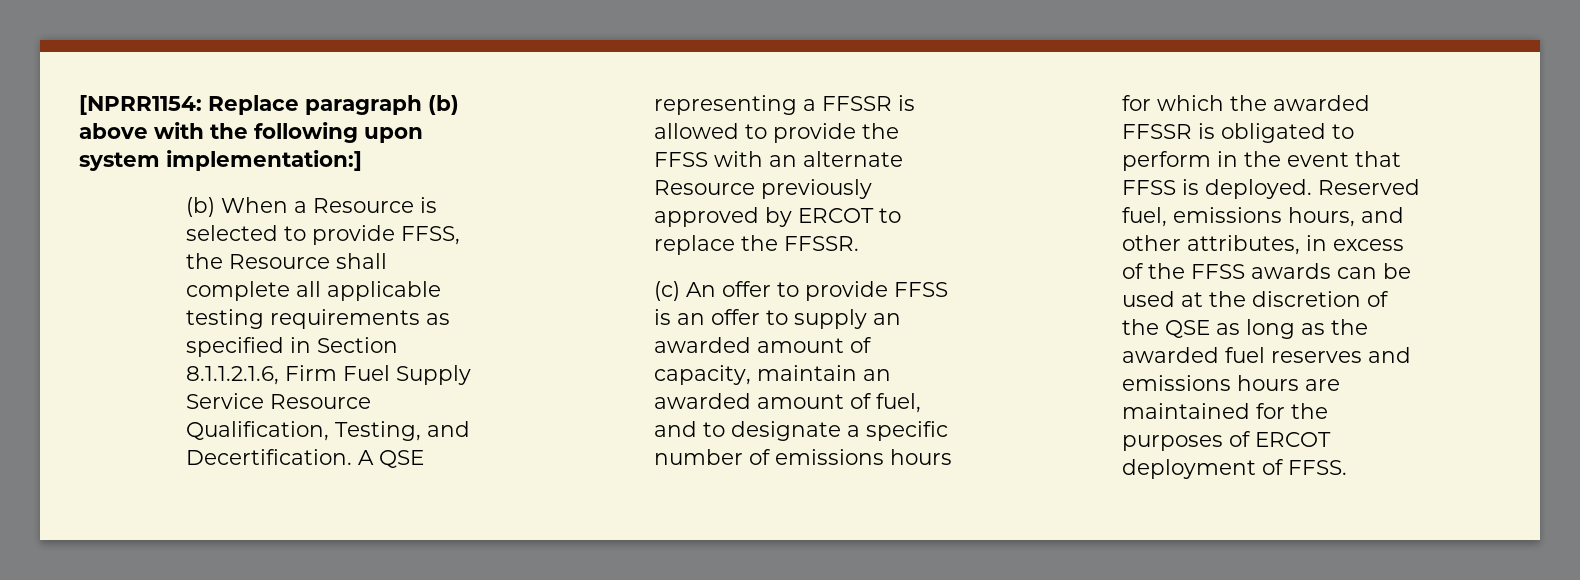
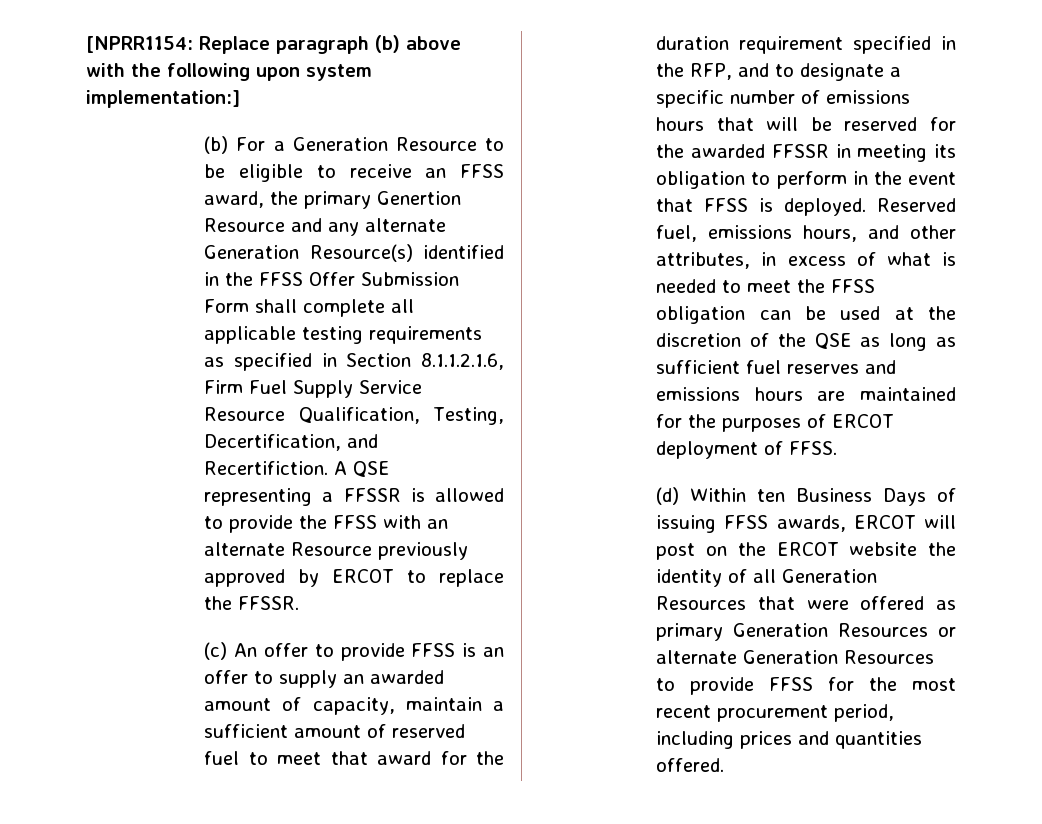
- (b) When a Resource is selected to provide FFSS, the Resource shall complete all applicable testing requirements as specified in Section 8.1.1.2.1.6, Firm Fuel Supply Service Resource Qualification, Testing, and Decertification.
+ (b) For a Generation Resource to be eligible to receive an FFSS award, the primary Genertion Resource and any alternate Generation Resource(s) identified in the FFSS Offer Submission Form shall complete all applicable testing requirements as specified in Section 8.1.1.2.1.6, Firm Fuel Supply Service Resource Qualification, Testing, Decertification, and Recertifiction.
- (c) An offer to provide FFSS is an offer to supply an awarded amount of capacity, maintain an awarded amount of fuel, and to designate a specific number of emissions hours for which the awarded FFSSR is obligated to perform in the event that FFSS is deployed.
+ (c) An offer to provide FFSS is an offer to supply an awarded amount of capacity, maintain a sufficient amount of reserved fuel to meet that award for the duration requirement specified in the RFP, and to designate a specific number of emissions hours that will be reserved for the awarded FFSSR in meeting its obligation to perform in the event that FFSS is deployed.
- Reserved fuel, emissions hours, and other attributes, in excess of the FFSS awards can be used at the discretion of the QSE as long as the awarded fuel reserves and emissions hours are maintained for the purposes of ERCOT deployment of FFSS.
+ Reserved fuel, emissions hours, and other attributes, in excess of what is needed to meet the FFSS obligation can be used at the discretion of the QSE as long as sufficient fuel reserves and emissions hours are maintained for the purposes of ERCOT deployment of FFSS.
+ (d) Within ten Business Days of issuing FFSS awards, ERCOT will post on the ERCOT website the identity of all Generation Resources that were offered as primary Generation Resources or alternate Generation Resources to provide FFSS for the most recent procurement period, including prices and quantities offered.

